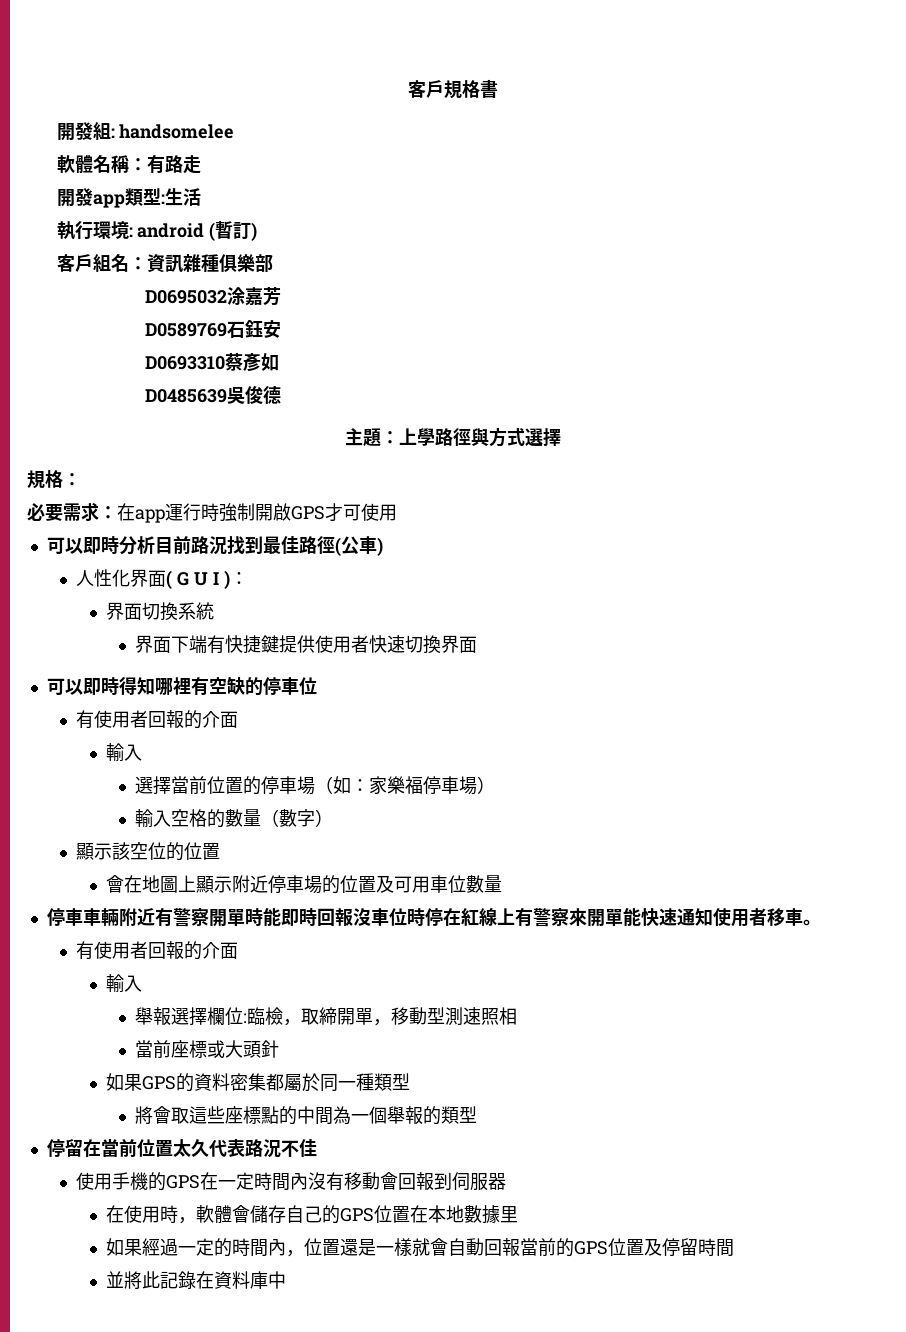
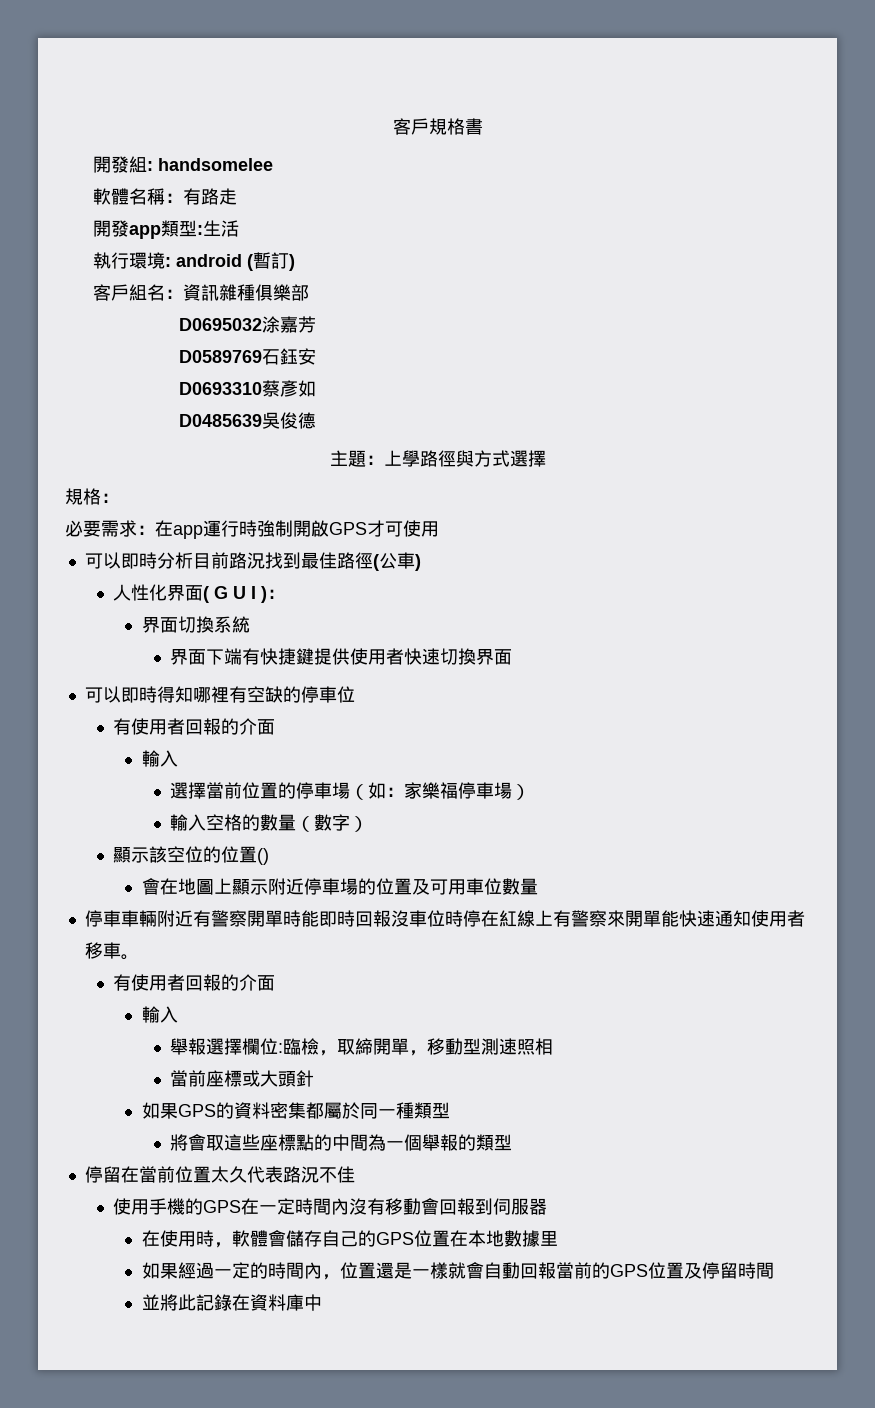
- 顯示該空位的位置
+ 顯示該空位的位置()

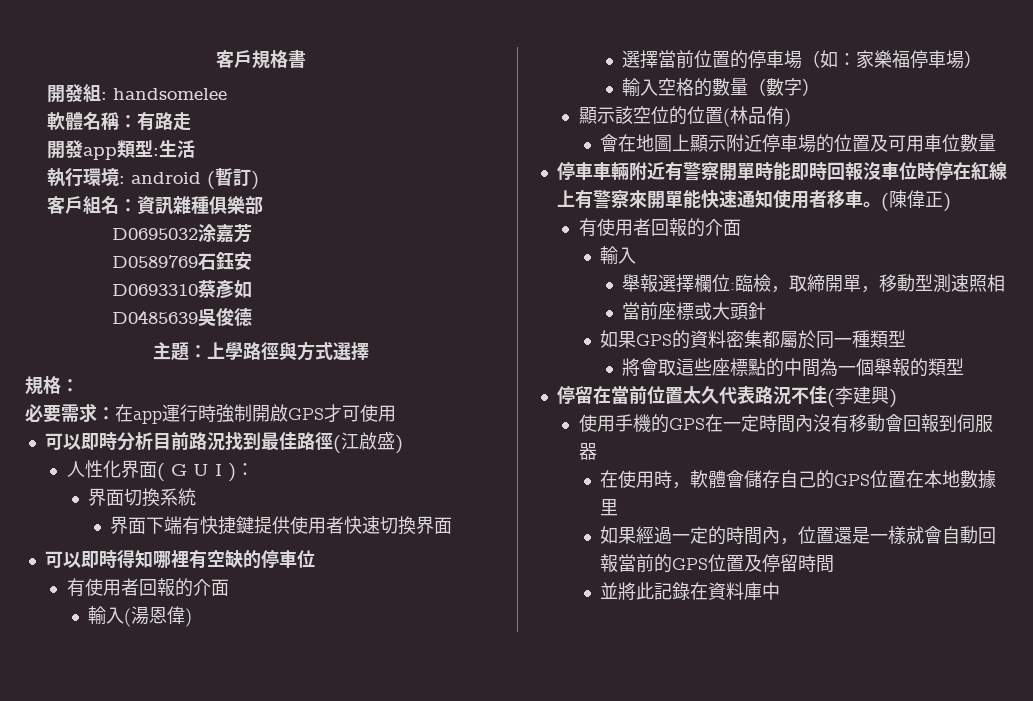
- 可以即時分析目前路況找到最佳路徑(公車)
+ 可以即時分析目前路況找到最佳路徑(江啟盛)
  可以即時得知哪裡有空缺的停車位
  有使用者回報的介面
- 輸入
+ 輸入(湯恩偉)
- 顯示該空位的位置()
+ 顯示該空位的位置(林品侑)
+ (陳偉正)
- 停留在當前位置太久代表路況不佳
+ 停留在當前位置太久代表路況不佳(李建興)

